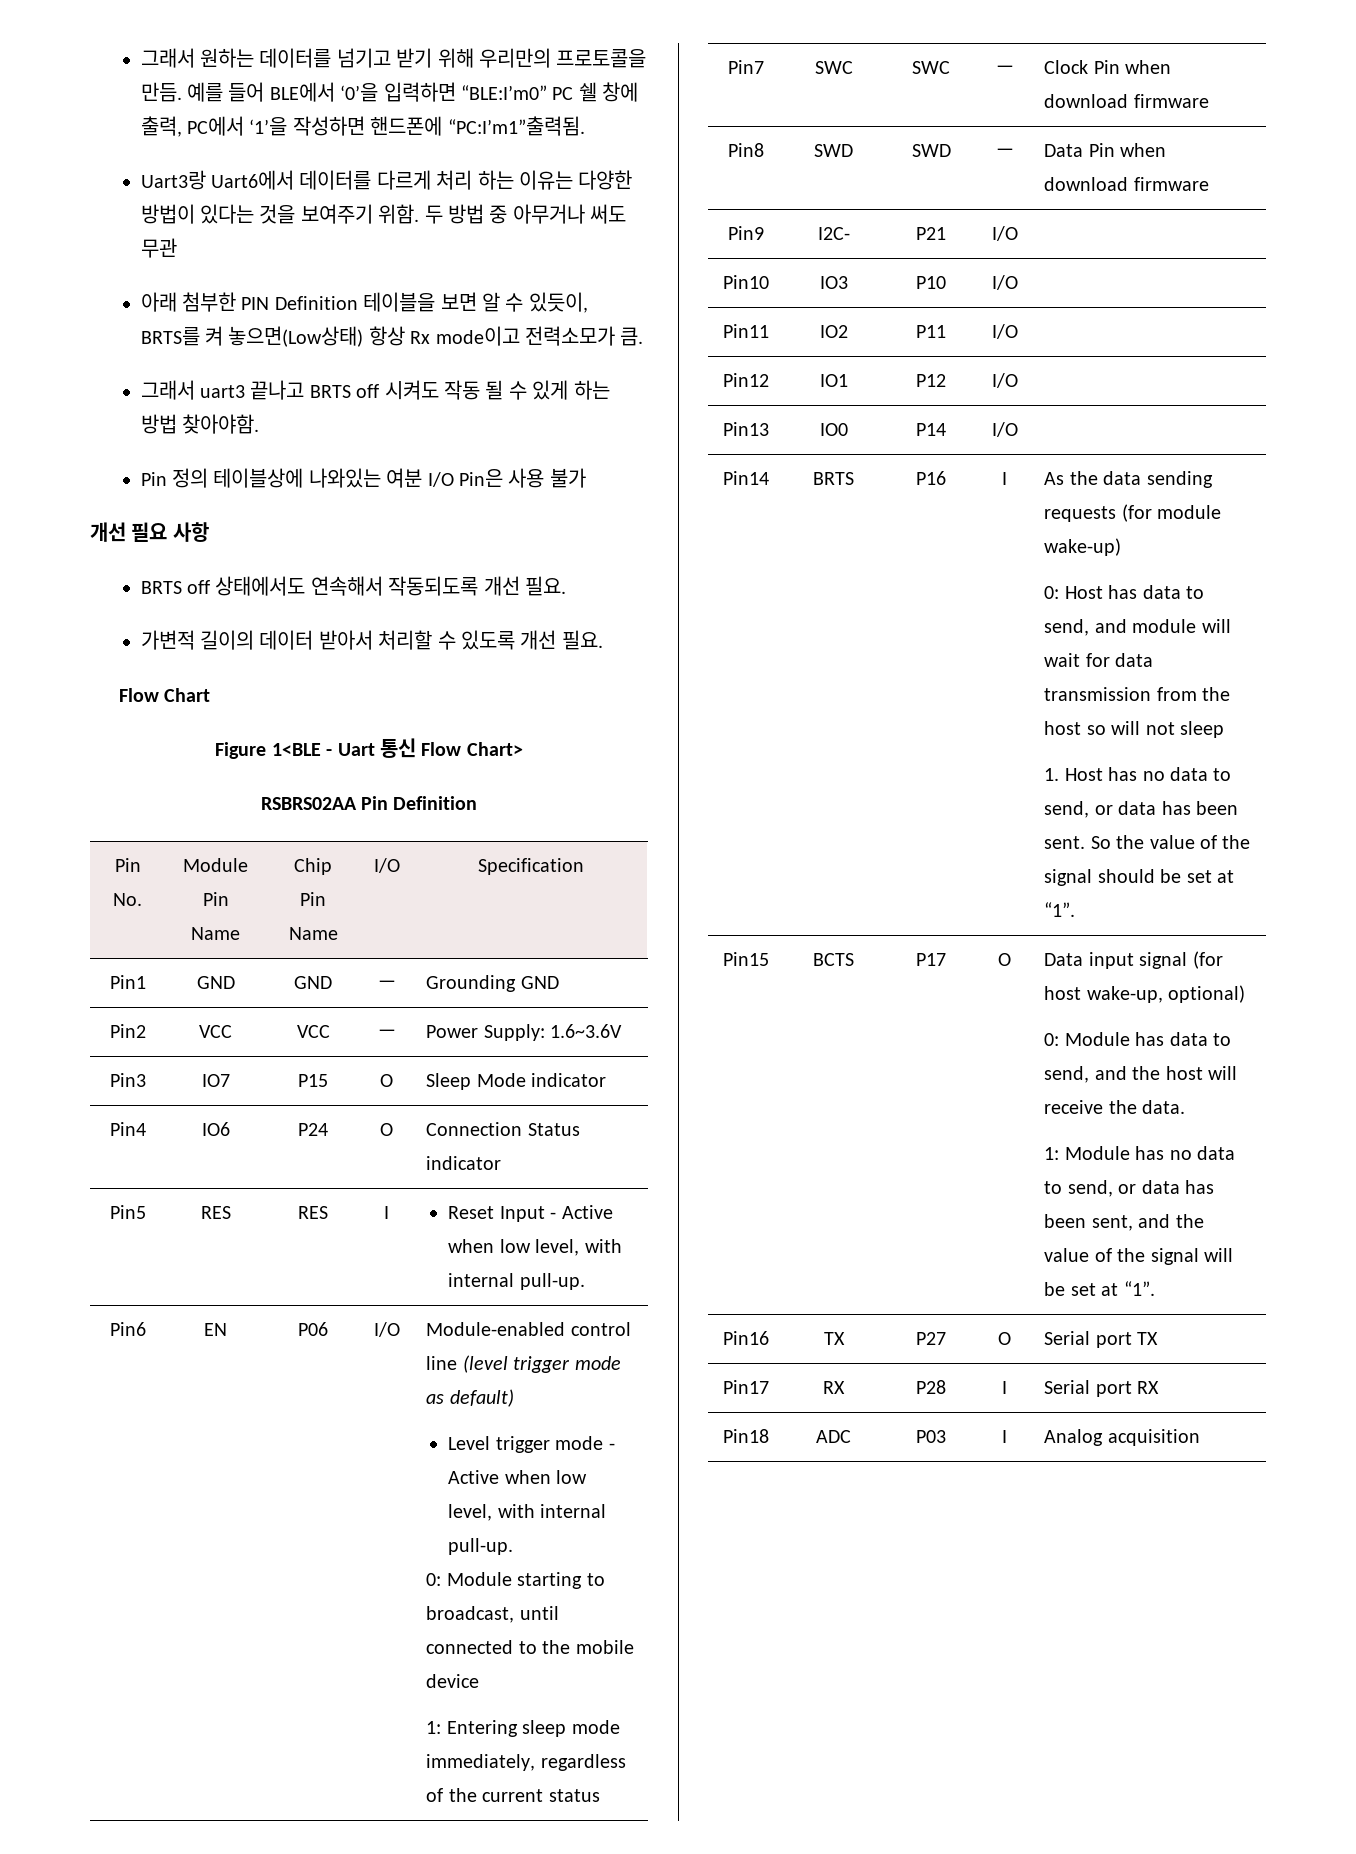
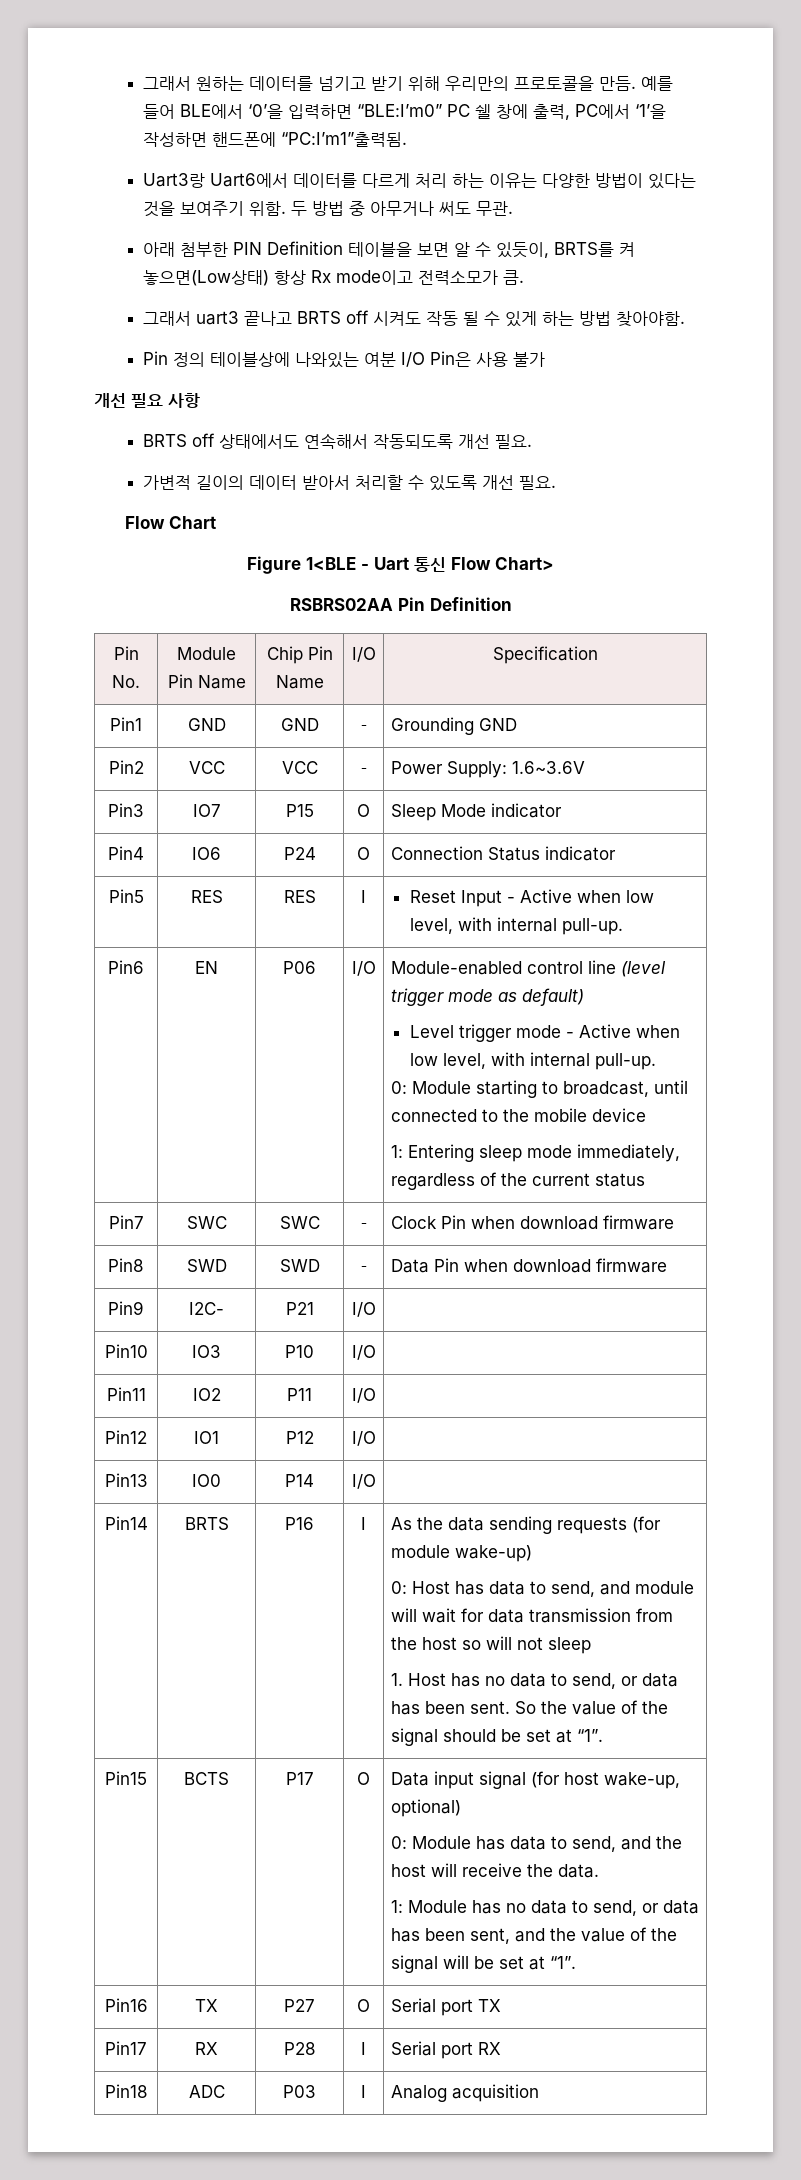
- 두 방법 중 아무거나 써도 무관
+ 두 방법 중 아무거나 써도 무관.

